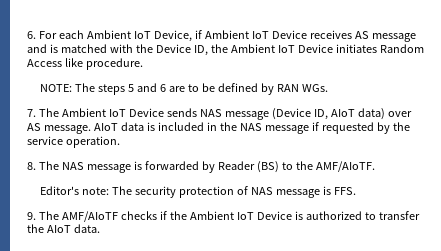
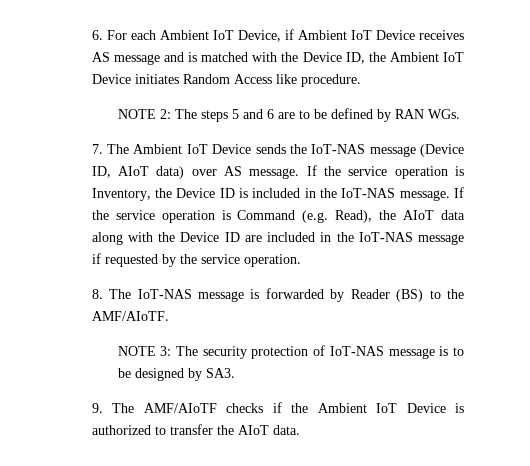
- NOTE: The steps 5 and 6 are to be defined by RAN WGs.
+ NOTE 2: The steps 5 and 6 are to be defined by RAN WGs.
- 7. The Ambient IoT Device sends NAS message (Device ID, AIoT data) over AS message.
+ 7. The Ambient IoT Device sends the IoT-NAS message (Device ID, AIoT data) over AS message.
- AIoT data is included in the NAS message if requested by the service operation.
+ If the service operation is Inventory, the Device ID is included in the IoT-NAS message. If the service operation is Command (e.g. Read), the AIoT data along with the Device ID are included in the IoT-NAS message if requested by the service operation.
- 8. The NAS message is forwarded by Reader (BS) to the AMF/AIoTF.
+ 8. The IoT-NAS message is forwarded by Reader (BS) to the AMF/AIoTF.
- Editor's note: The security protection of NAS message is FFS.
+ NOTE 3: The security protection of IoT-NAS message is to be designed by SA3.

